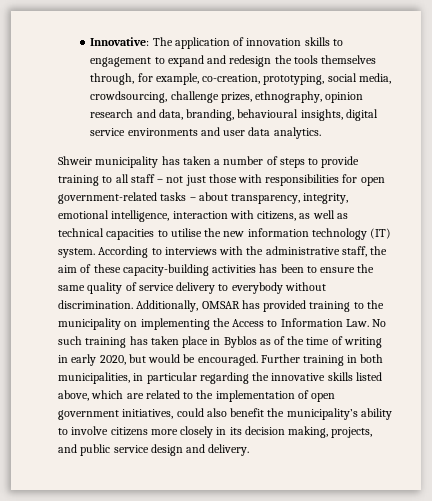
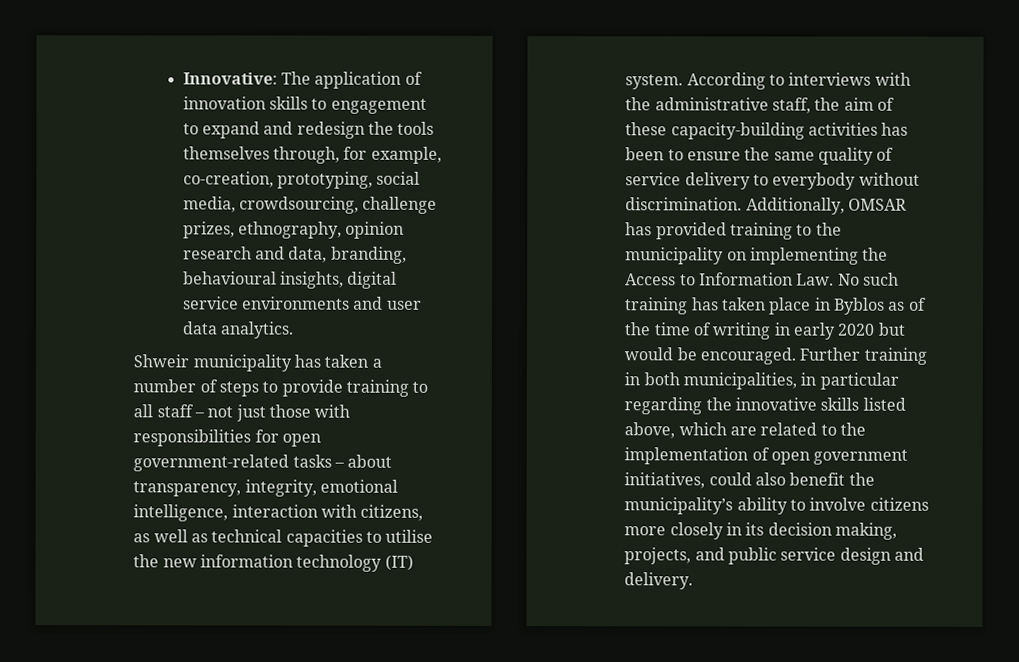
- Additionally, OMSAR has provided training to the municipality on implementing the Access to Information Law. No such training has taken place in Byblos as of the time of writing in early 2020, but would be encouraged.
+ Additionally, OMSAR has provided training to the municipality on implementing the Access to Information Law. No such training has taken place in Byblos as of the time of writing in early 2020 but would be encouraged.

